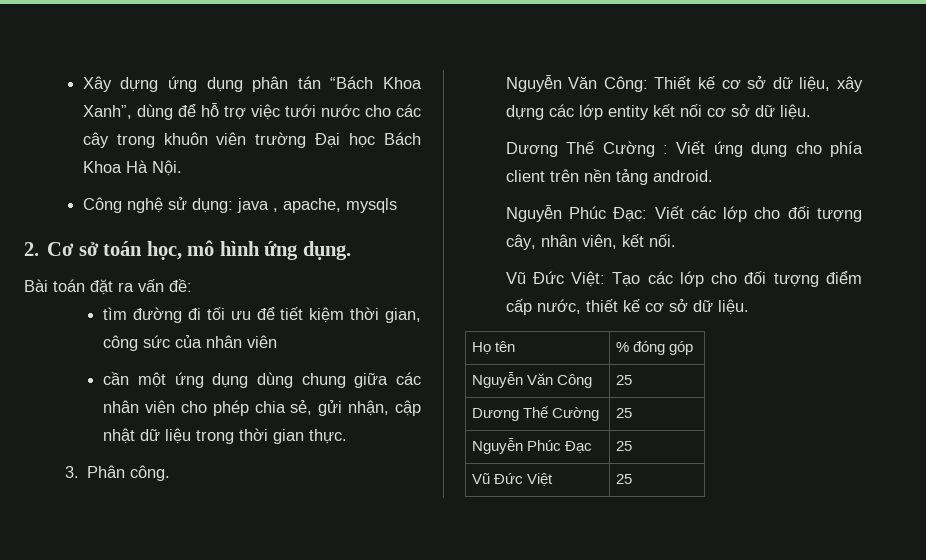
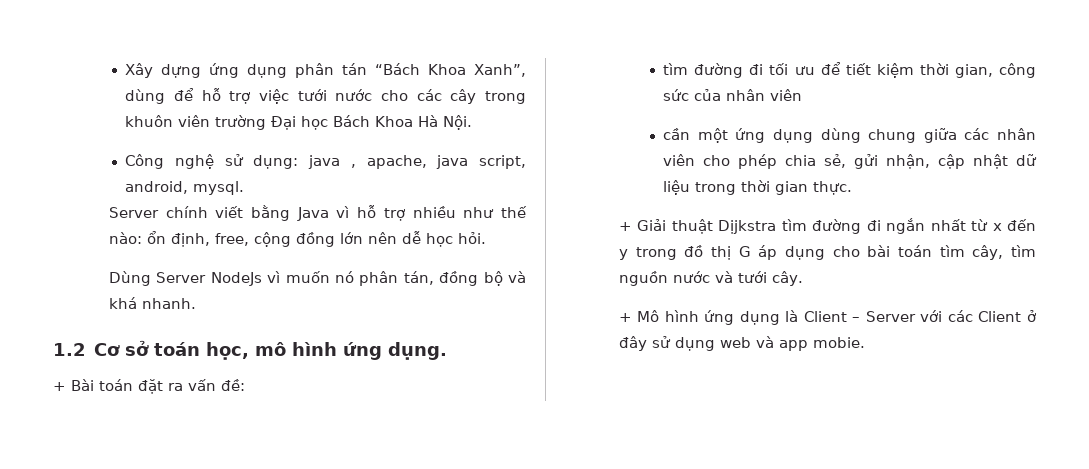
- Công nghệ sử dụng: java , apache, mysqls
- 2. Cơ sở toán học, mô hình ứng dụng.
+ Công nghệ sử dụng: java , apache, java script, android, mysql.
+ Server chính viết bằng Java vì hỗ trợ nhiều như thế nào: ổn định, free, cộng đồng lớn nên dễ học hỏi.
+ Dùng Server NodeJs vì muốn nó phân tán, đồng bộ và khá nhanh.
+ 1.2 Cơ sở toán học, mô hình ứng dụng.
- Bài toán đặt ra vấn đề:
+ + Bài toán đặt ra vấn đề:
- 3. Phân công.
- Nguyễn Văn Công: Thiết kế cơ sở dữ liệu, xây dựng các lớp entity kết nối cơ sở dữ liệu.
- Dương Thế Cường : Viết ứng dụng cho phía client trên nền tảng android.
- Nguyễn Phúc Đạc: Viết các lớp cho đối tượng cây, nhân viên, kết nối.
- Vũ Đức Việt: Tạo các lớp cho đối tượng điểm cấp nước, thiết kế cơ sở dữ liệu.
- Họ tên | % đóng góp
- Nguyễn Văn Công | 25
- Dương Thế Cường | 25
- Nguyễn Phúc Đạc | 25
- Vũ Đức Việt | 25
+ + Giải thuật Dịjkstra tìm đường đi ngắn nhất từ x đến y trong đồ thị G áp dụng cho bài toán tìm cây, tìm nguồn nước và tưới cây.
+ + Mô hình ứng dụng là Client – Server với các Client ở đây sử dụng web và app mobie.

